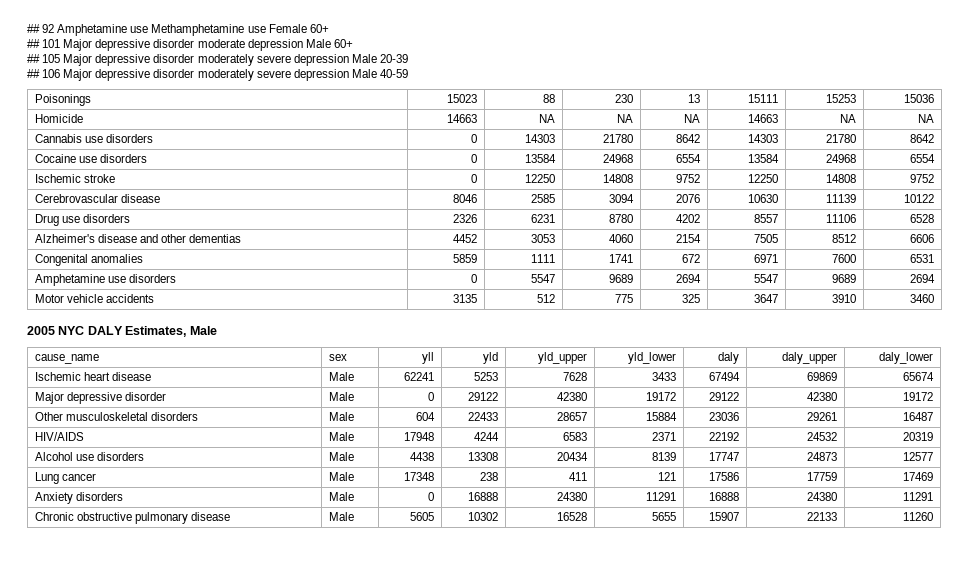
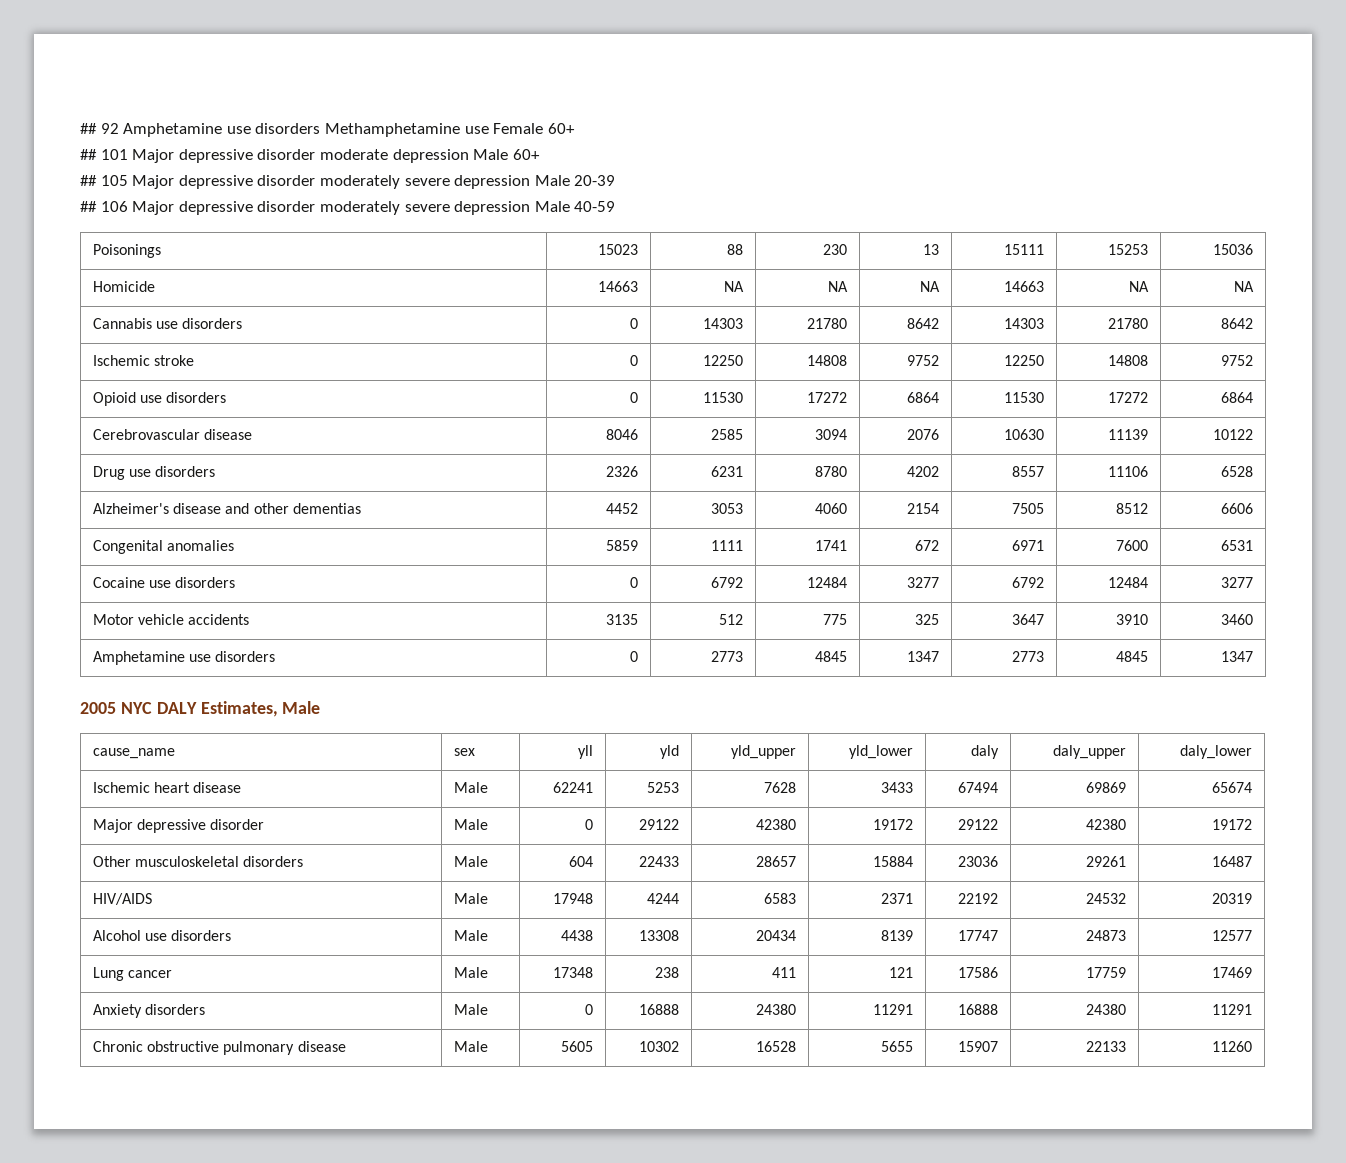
- ## 92 Amphetamine use Methamphetamine use Female 60+
+ ## 92 Amphetamine use disorders Methamphetamine use Female 60+
- Cocaine use disorders | 0 | 13584 | 24968 | 6554 | 13584 | 24968 | 6554
+ Opioid use disorders | 0 | 11530 | 17272 | 6864 | 11530 | 17272 | 6864
- Amphetamine use disorders | 0 | 5547 | 9689 | 2694 | 5547 | 9689 | 2694
+ Cocaine use disorders | 0 | 6792 | 12484 | 3277 | 6792 | 12484 | 3277
+ Amphetamine use disorders | 0 | 2773 | 4845 | 1347 | 2773 | 4845 | 1347

